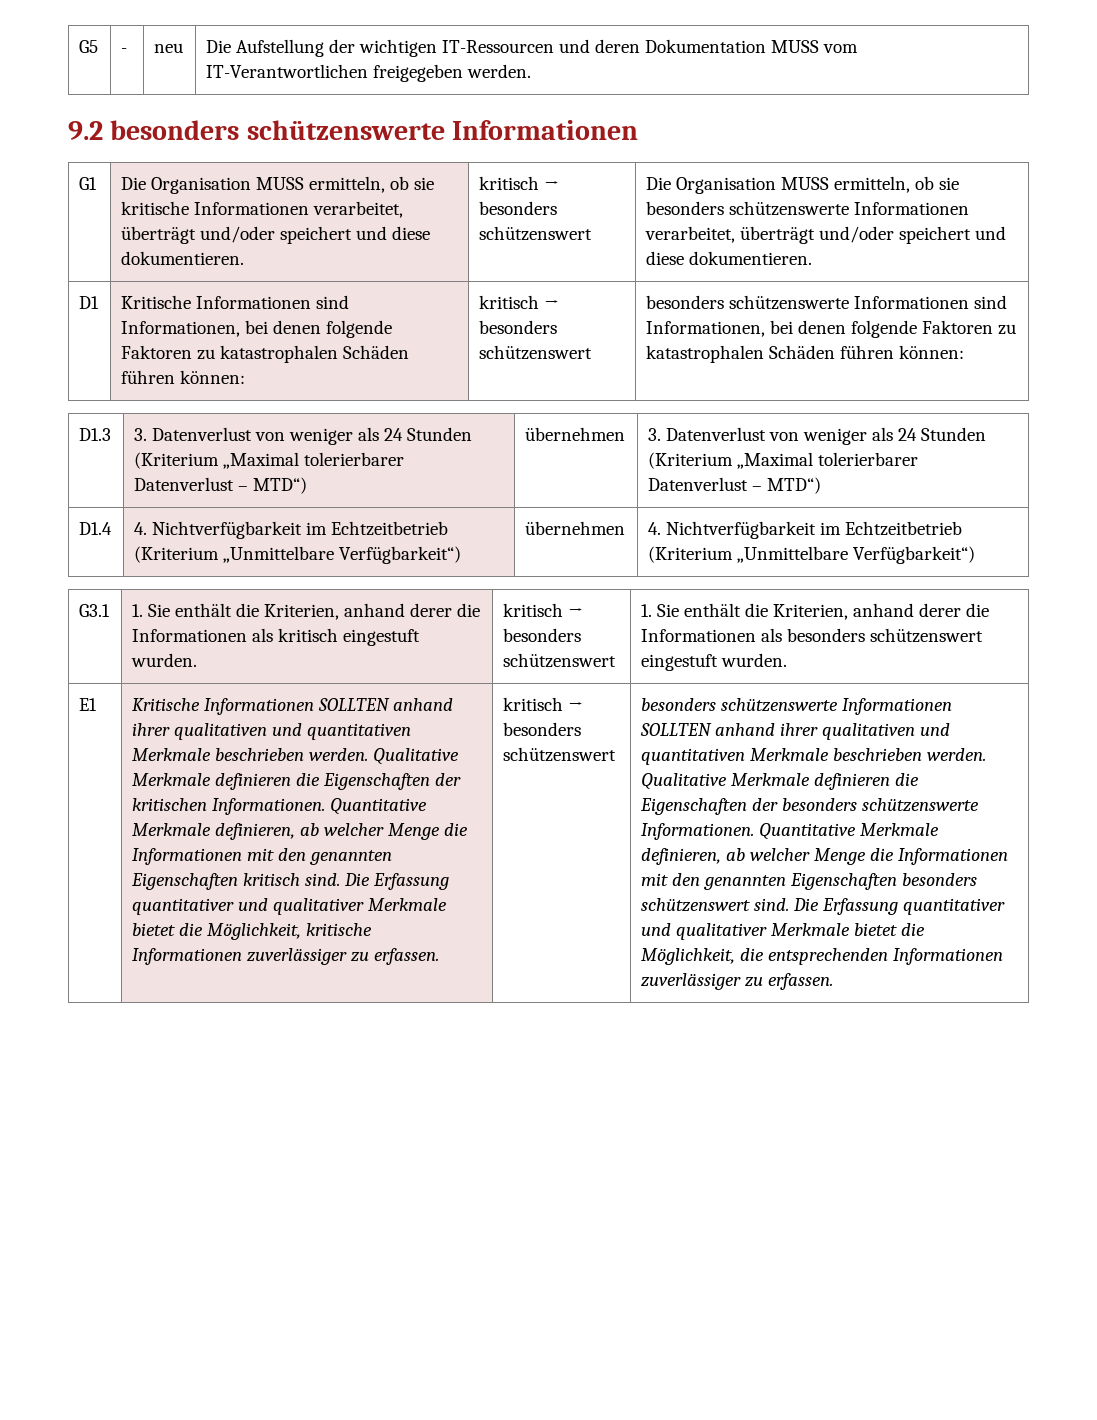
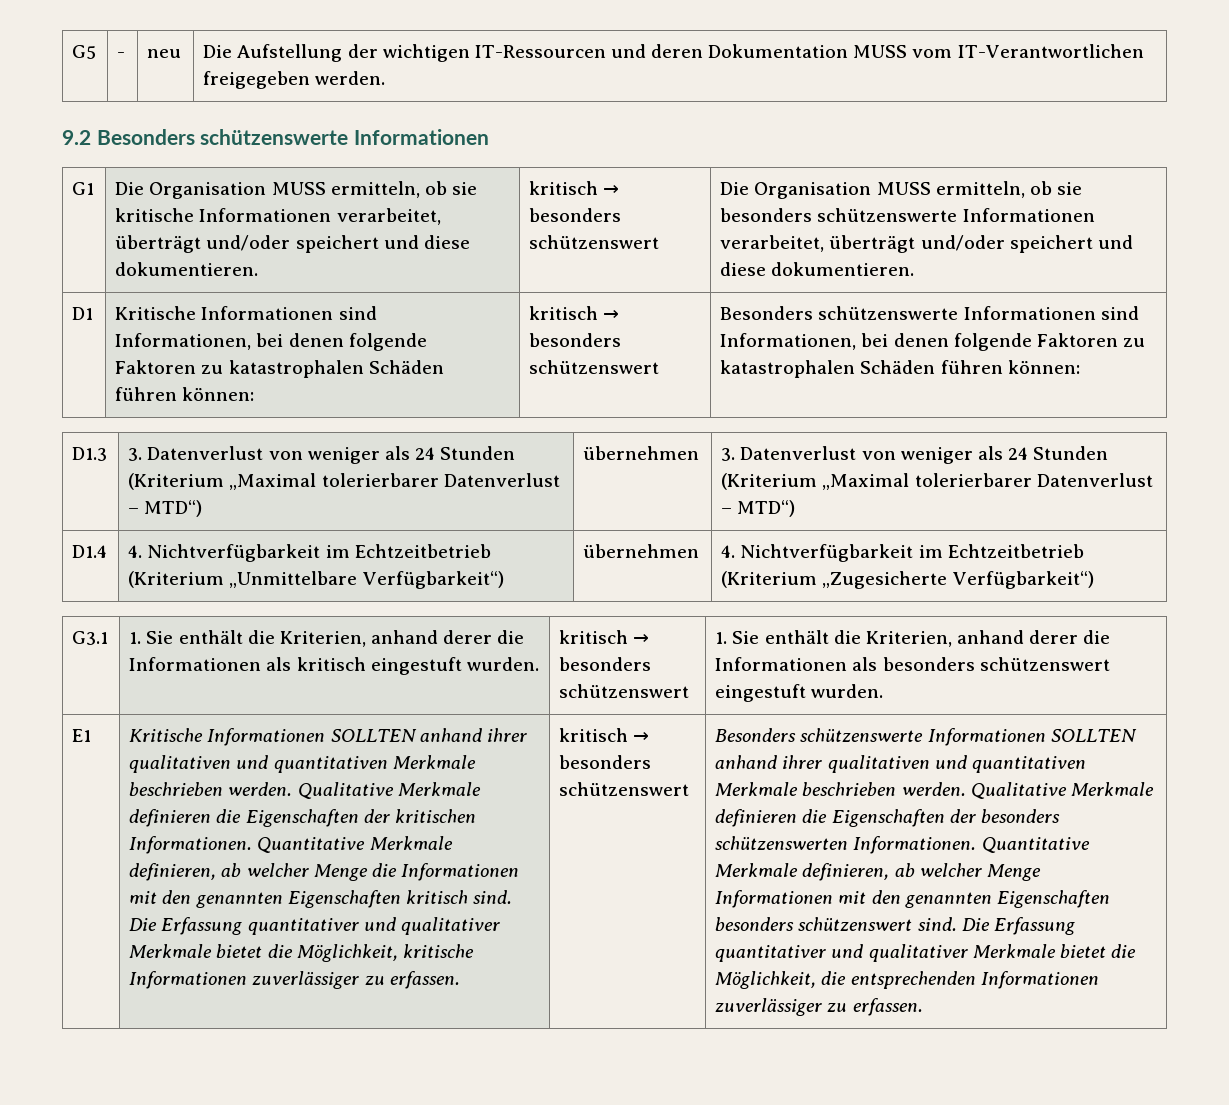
- 9.2 besonders schützenswerte Informationen
+ 9.2 Besonders schützenswerte Informationen
- D1 | Kritische Informationen sind Informationen, bei denen folgende Faktoren zu katastrophalen Schäden führen können: | kritisch → besonders schützenswert | besonders schützenswerte Informationen sind Informationen, bei denen folgende Faktoren zu katastrophalen Schäden führen können:
+ D1 | Kritische Informationen sind Informationen, bei denen folgende Faktoren zu katastrophalen Schäden führen können: | kritisch → besonders schützenswert | Besonders schützenswerte Informationen sind Informationen, bei denen folgende Faktoren zu katastrophalen Schäden führen können:
- D1.4 | 4. Nichtverfügbarkeit im Echtzeitbetrieb (Kriterium „Unmittelbare Verfügbarkeit“) | übernehmen | 4. Nichtverfügbarkeit im Echtzeitbetrieb (Kriterium „Unmittelbare Verfügbarkeit“)
+ D1.4 | 4. Nichtverfügbarkeit im Echtzeitbetrieb (Kriterium „Unmittelbare Verfügbarkeit“) | übernehmen | 4. Nichtverfügbarkeit im Echtzeitbetrieb (Kriterium „Zugesicherte Verfügbarkeit“)
- besonders schützenswerte Informationen SOLLTEN anhand ihrer qualitativen und quantitativen Merkmale beschrieben werden.
+ Besonders schützenswerte Informationen SOLLTEN anhand ihrer qualitativen und quantitativen Merkmale beschrieben werden.
- Qualitative Merkmale definieren die Eigenschaften der besonders schützenswerte Informationen. Quantitative Merkmale definieren, ab welcher Menge die Informationen mit den genannten Eigenschaften besonders schützenswert sind.
+ Qualitative Merkmale definieren die Eigenschaften der besonders schützenswerten Informationen. Quantitative Merkmale definieren, ab welcher Menge Informationen mit den genannten Eigenschaften besonders schützenswert sind.

